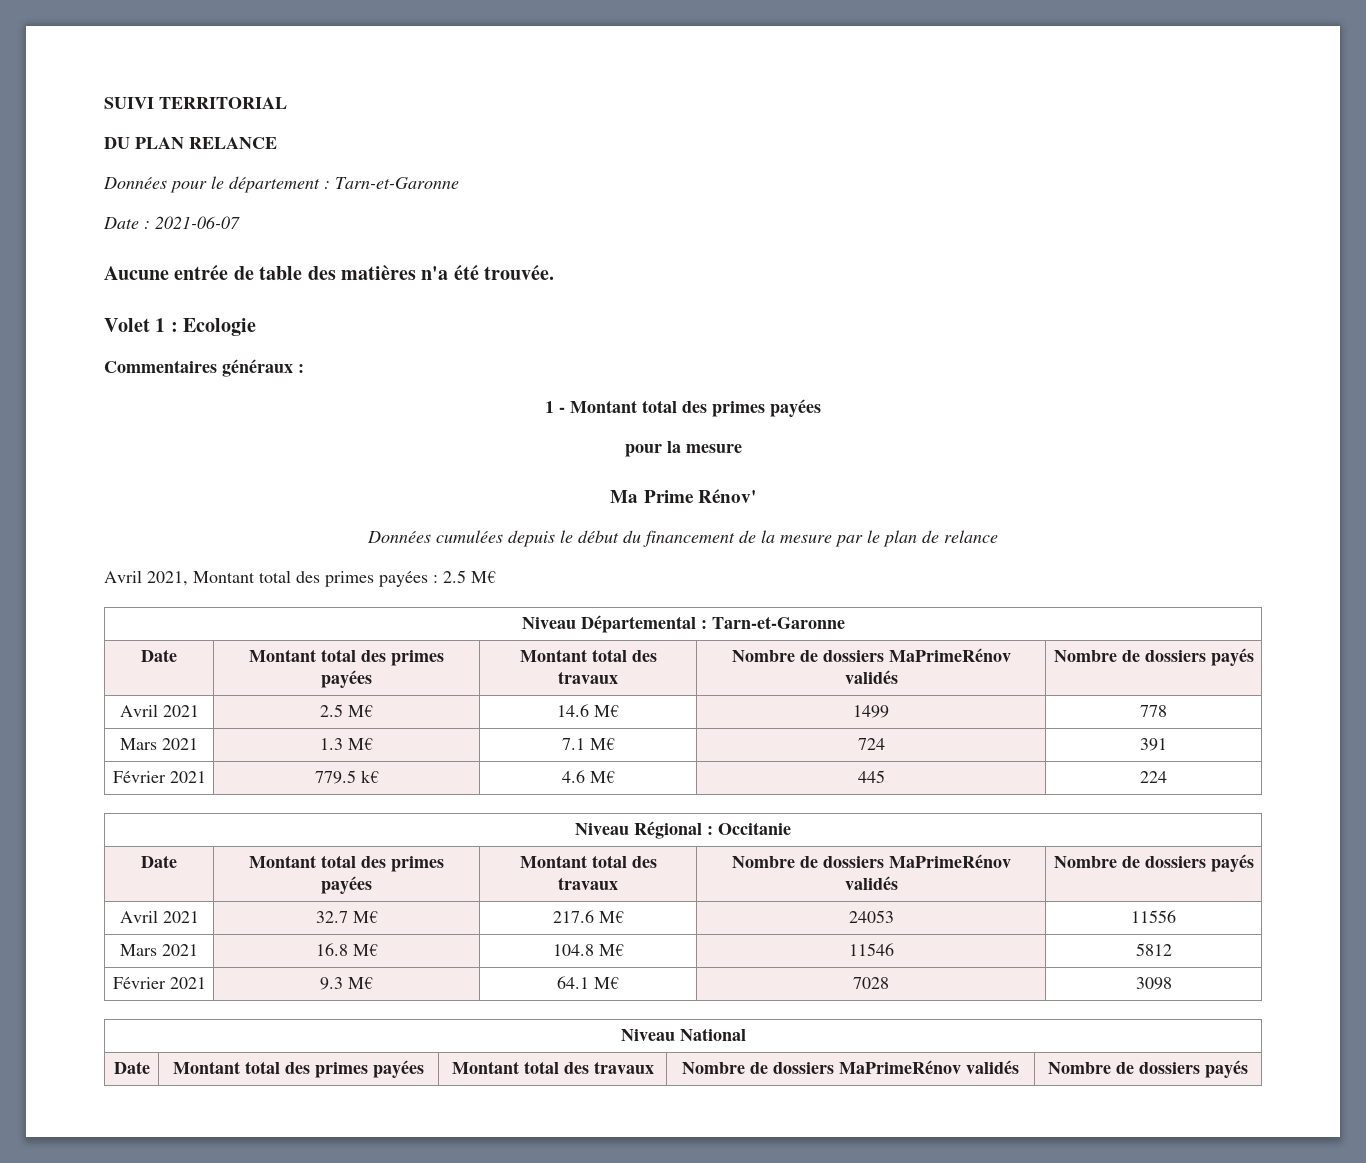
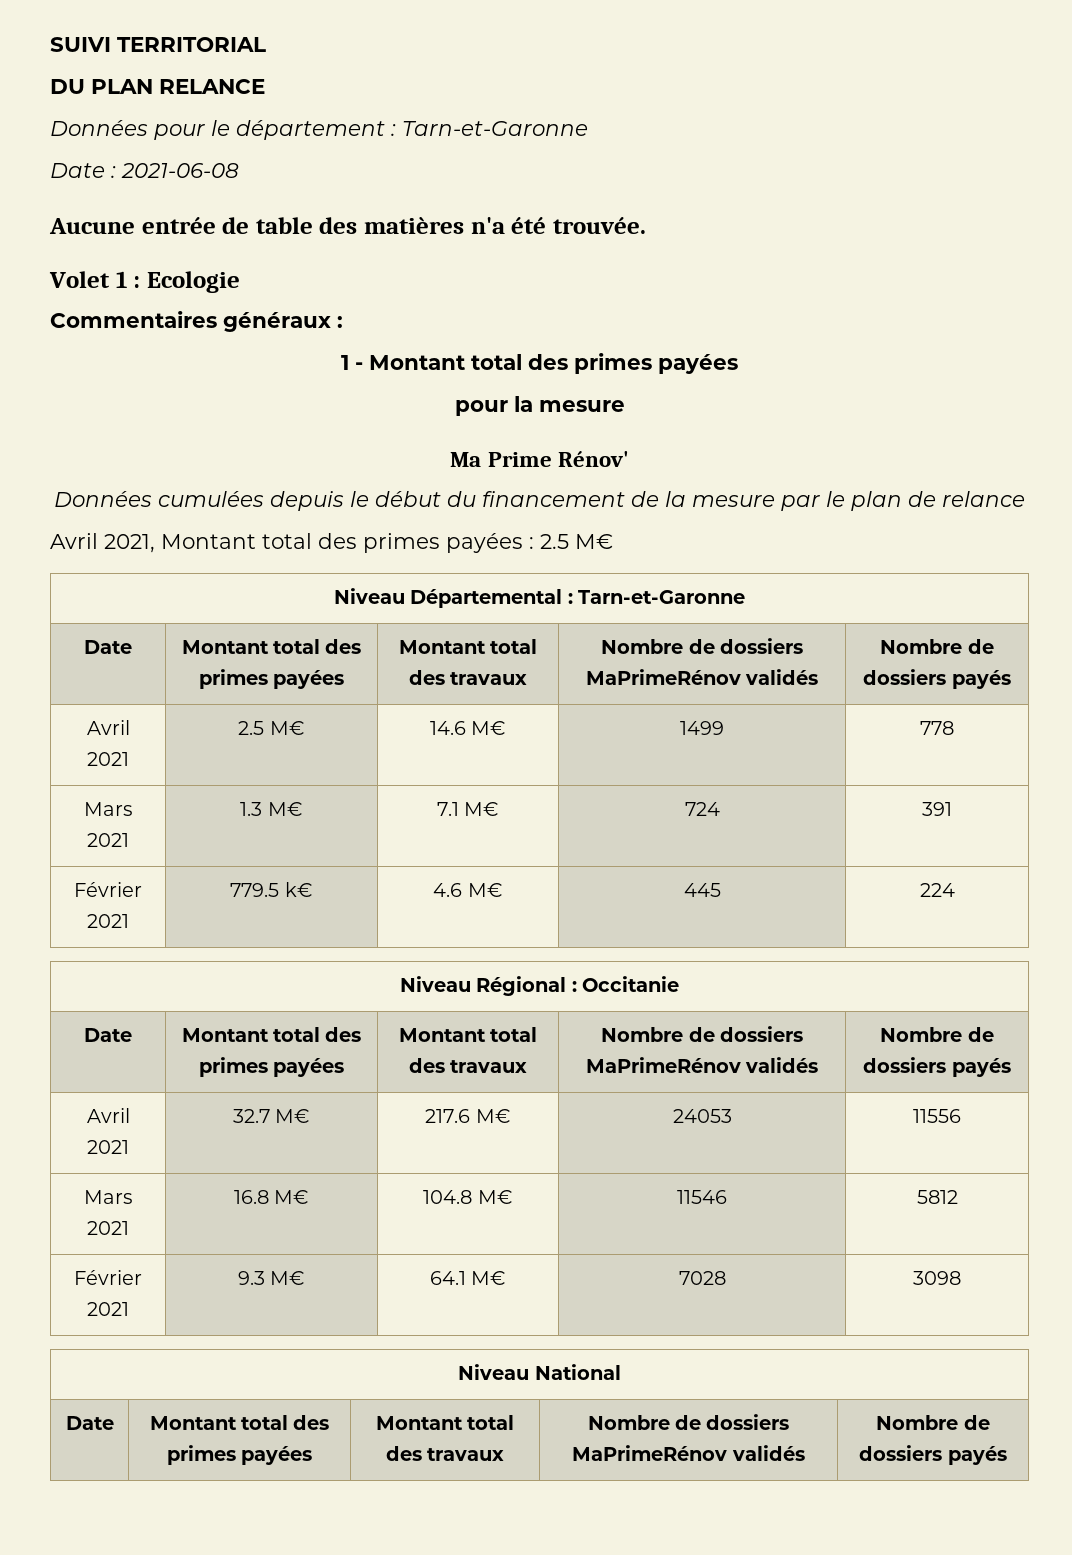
- Date : 2021-06-07
+ Date : 2021-06-08

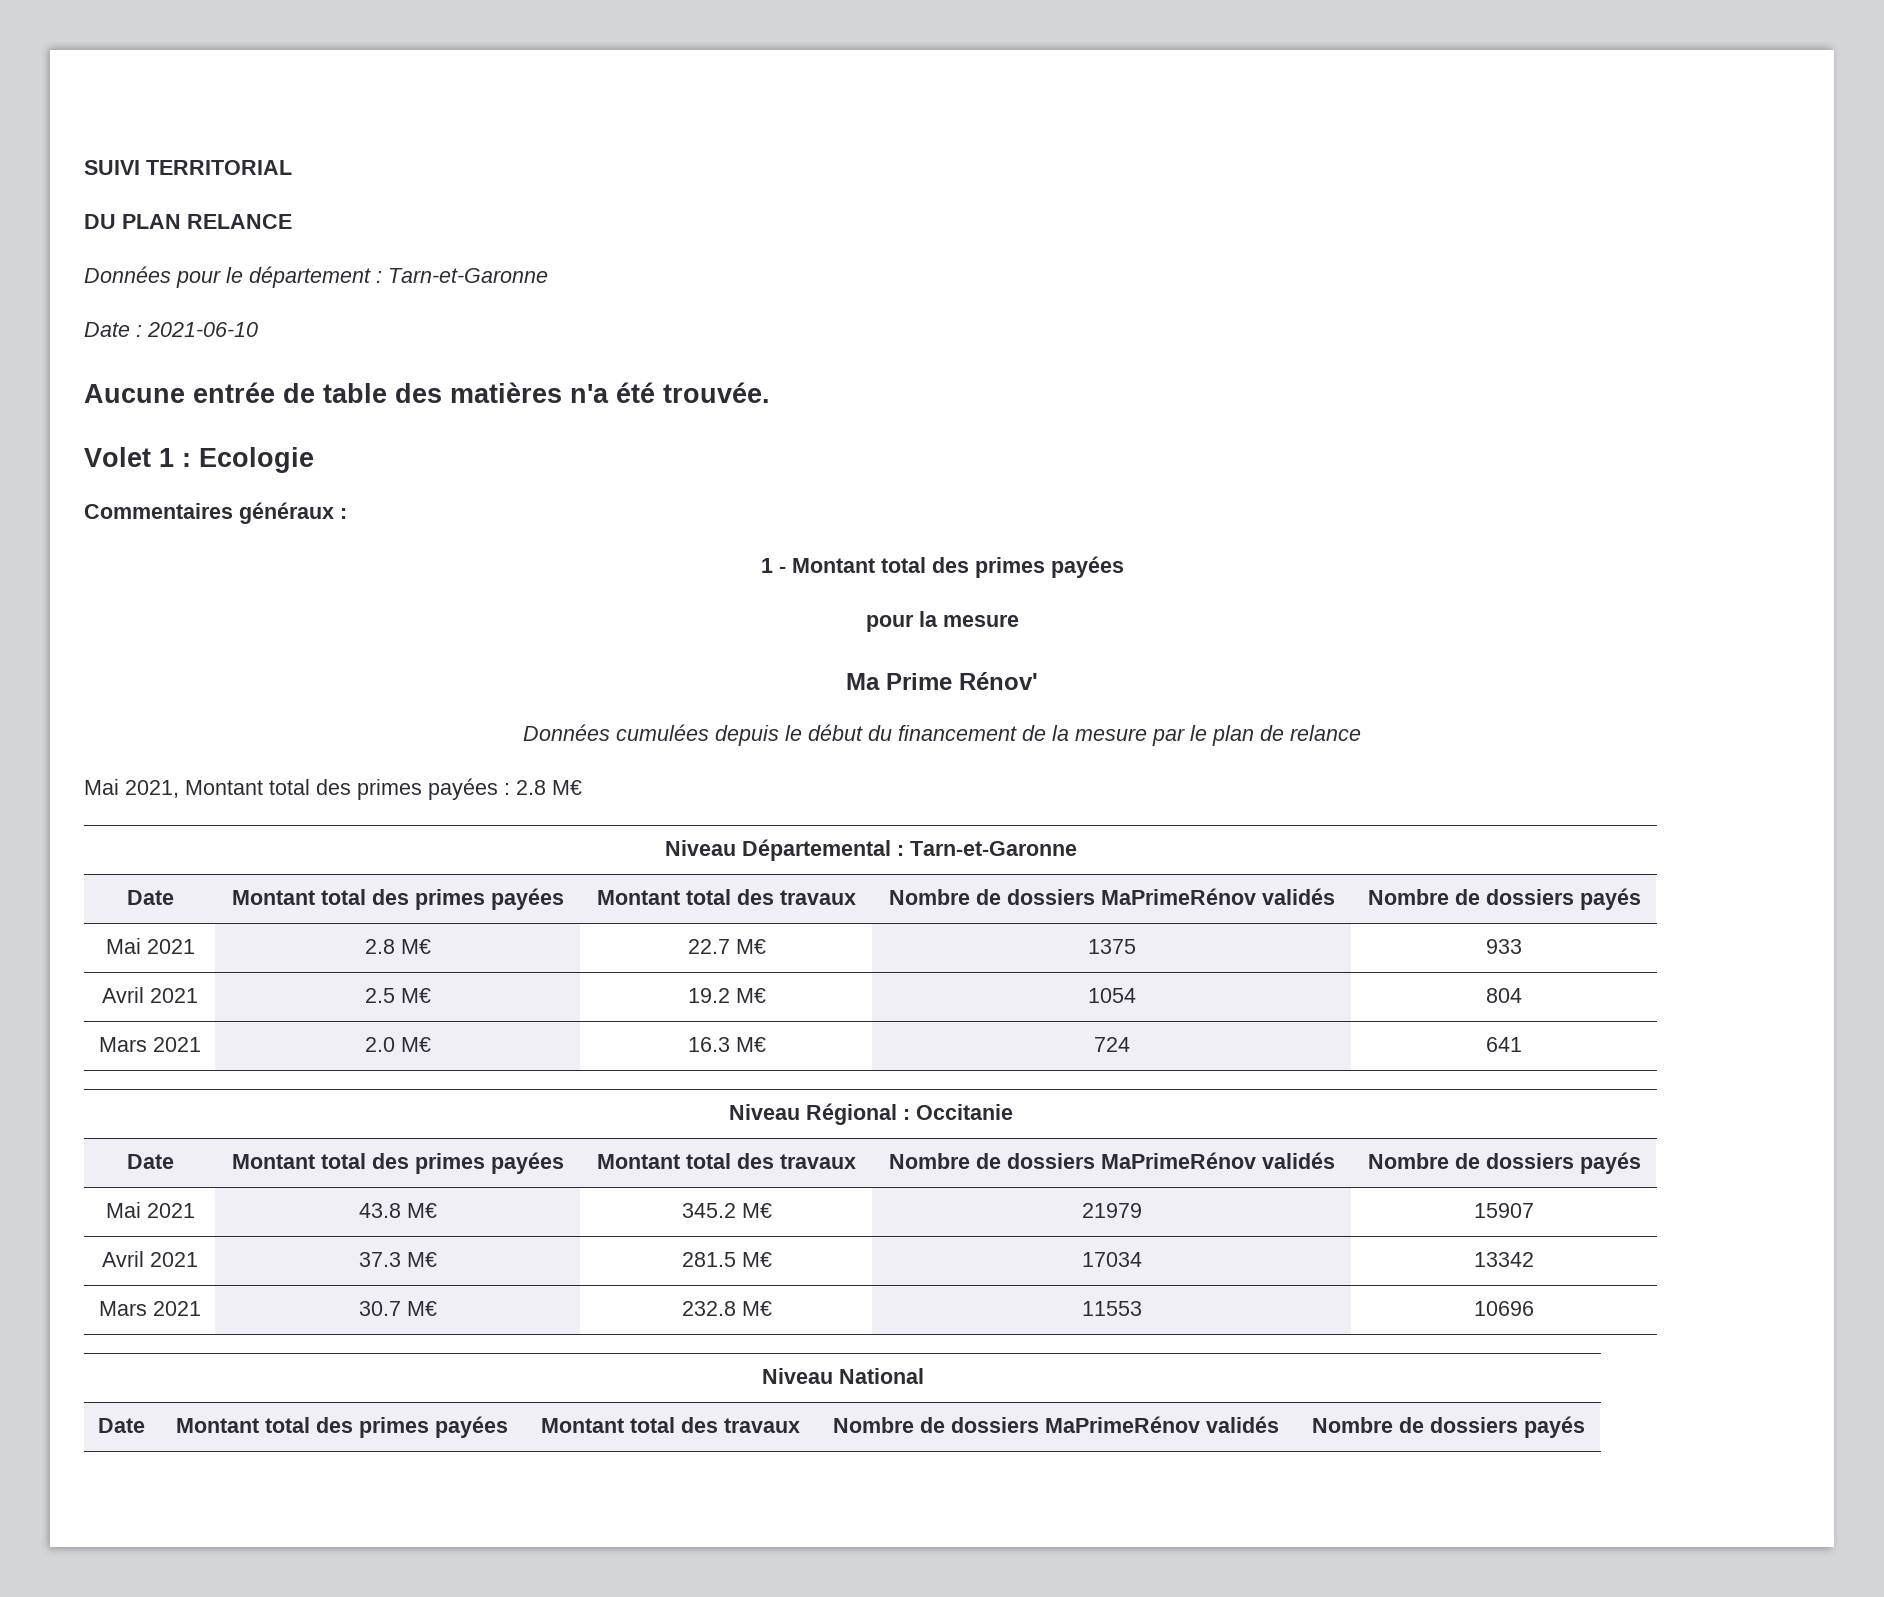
- Date : 2021-06-08
+ Date : 2021-06-10
- Avril 2021, Montant total des primes payées : 2.5 M€
+ Mai 2021, Montant total des primes payées : 2.8 M€
+ Mai 2021 | 2.8 M€ | 22.7 M€ | 1375 | 933
- Avril 2021 | 2.5 M€ | 14.6 M€ | 1499 | 778
- Mars 2021 | 1.3 M€ | 7.1 M€ | 724 | 391
- Février 2021 | 779.5 k€ | 4.6 M€ | 445 | 224
+ Avril 2021 | 2.5 M€ | 19.2 M€ | 1054 | 804
+ Mars 2021 | 2.0 M€ | 16.3 M€ | 724 | 641
- Avril 2021 | 32.7 M€ | 217.6 M€ | 24053 | 11556
- Mars 2021 | 16.8 M€ | 104.8 M€ | 11546 | 5812
- Février 2021 | 9.3 M€ | 64.1 M€ | 7028 | 3098
+ Mai 2021 | 43.8 M€ | 345.2 M€ | 21979 | 15907
+ Avril 2021 | 37.3 M€ | 281.5 M€ | 17034 | 13342
+ Mars 2021 | 30.7 M€ | 232.8 M€ | 11553 | 10696

